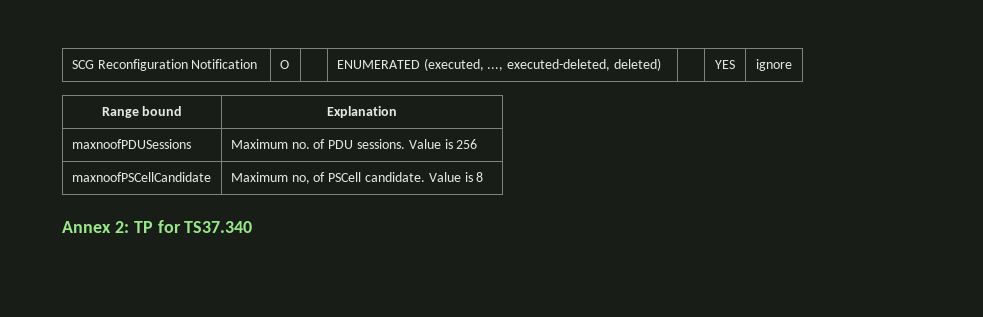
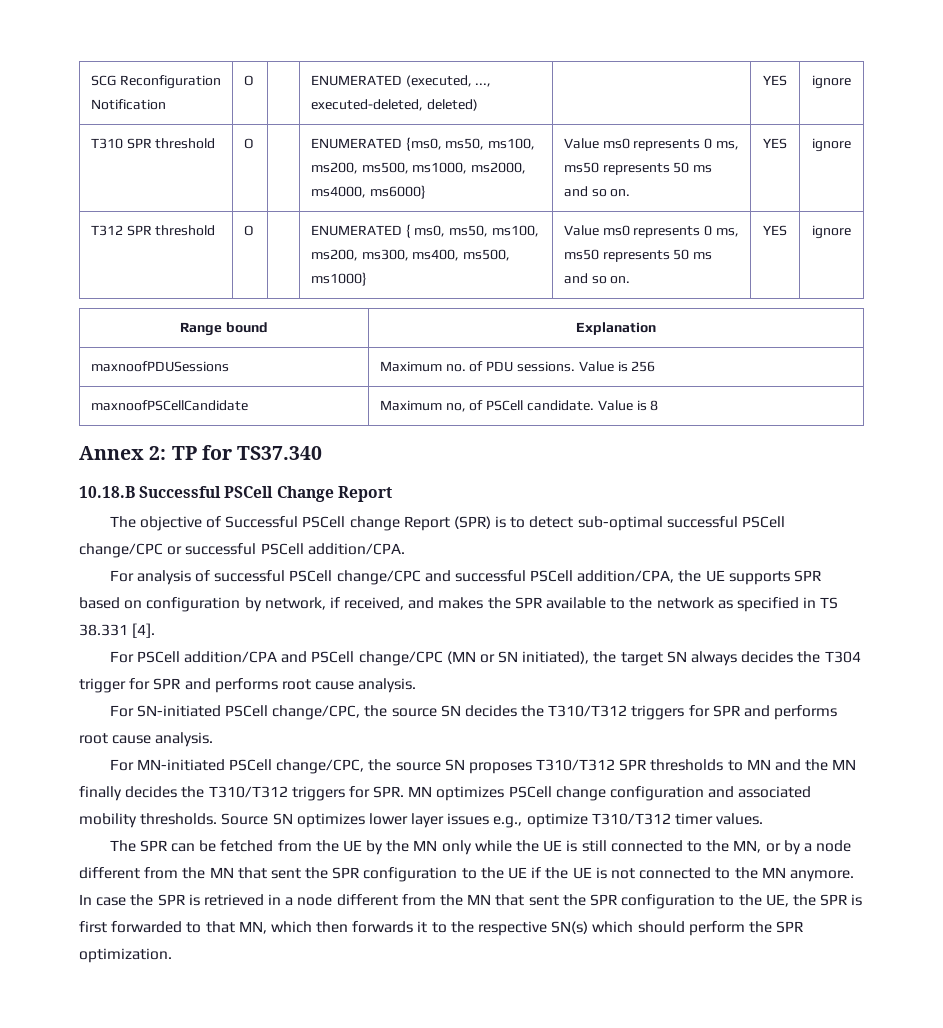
+ T310 SPR threshold | O | | ENUMERATED {ms0, ms50, ms100, ms200, ms500, ms1000, ms2000, ms4000, ms6000} | Value ms0 represents 0 ms, ms50 represents 50 ms and so on. | YES | ignore
+ T312 SPR threshold | O | | ENUMERATED { ms0, ms50, ms100, ms200, ms300, ms400, ms500, ms1000} | Value ms0 represents 0 ms, ms50 represents 50 ms and so on. | YES | ignore
+ 10.18.B Successful PSCell Change Report
+ The objective of Successful PSCell change Report (SPR) is to detect sub-optimal successful PSCell change/CPC or successful PSCell addition/CPA.
+ For analysis of successful PSCell change/CPC and successful PSCell addition/CPA, the UE supports SPR based on configuration by network, if received, and makes the SPR available to the network as specified in TS 38.331 [4].
+ For PSCell addition/CPA and PSCell change/CPC (MN or SN initiated), the target SN always decides the T304 trigger for SPR and performs root cause analysis.
+ For SN-initiated PSCell change/CPC, the source SN decides the T310/T312 triggers for SPR and performs root cause analysis.
+ For MN-initiated PSCell change/CPC, the source SN proposes T310/T312 SPR thresholds to MN and the MN finally decides the T310/T312 triggers for SPR. MN optimizes PSCell change configuration and associated mobility thresholds. Source SN optimizes lower layer issues e.g., optimize T310/T312 timer values.
+ The SPR can be fetched from the UE by the MN only while the UE is still connected to the MN, or by a node different from the MN that sent the SPR configuration to the UE if the UE is not connected to the MN anymore. In case the SPR is retrieved in a node different from the MN that sent the SPR configuration to the UE, the SPR is first forwarded to that MN, which then forwards it to the respective SN(s) which should perform the SPR optimization.

